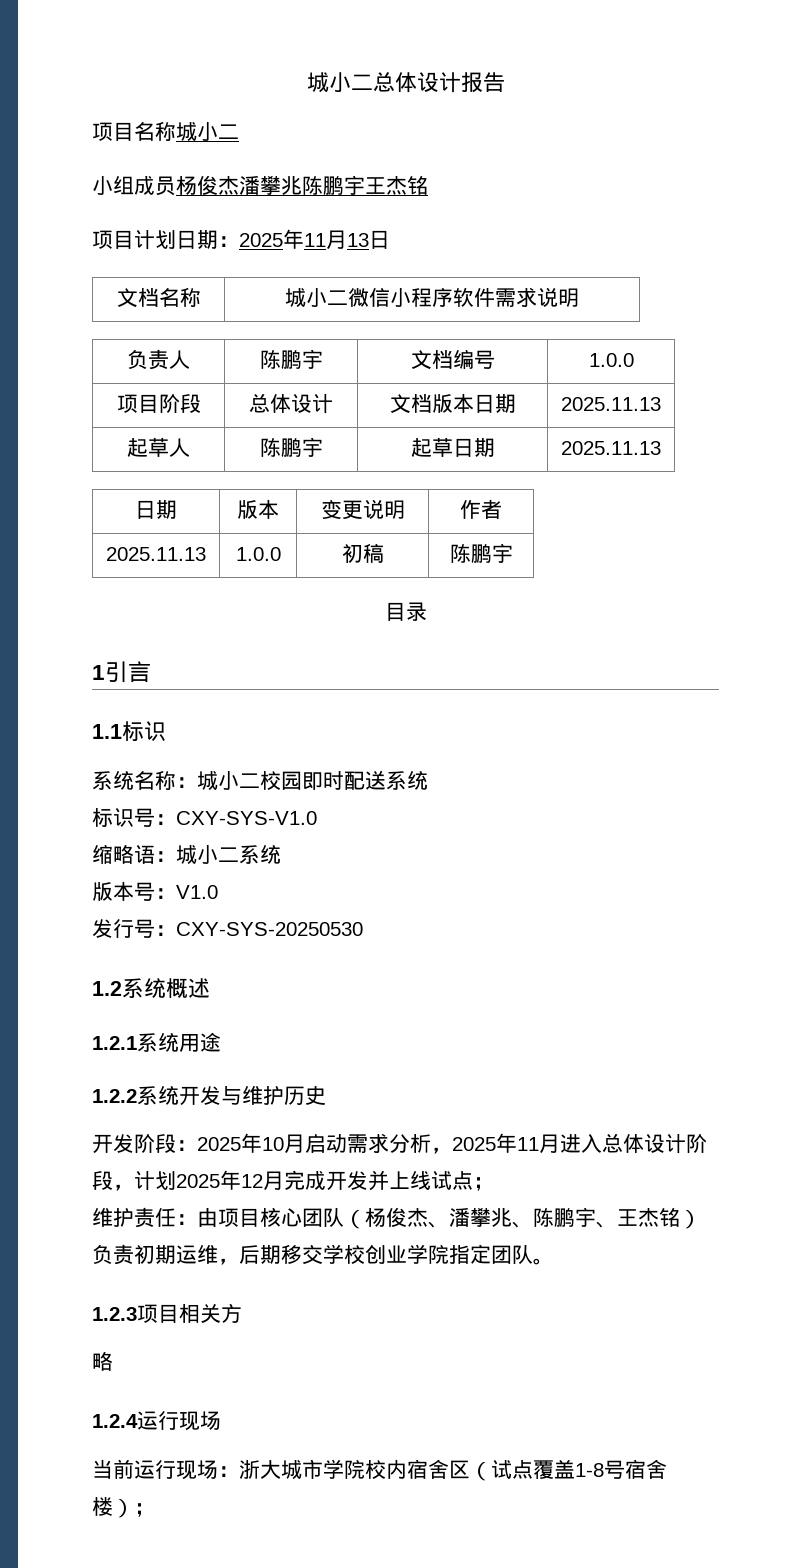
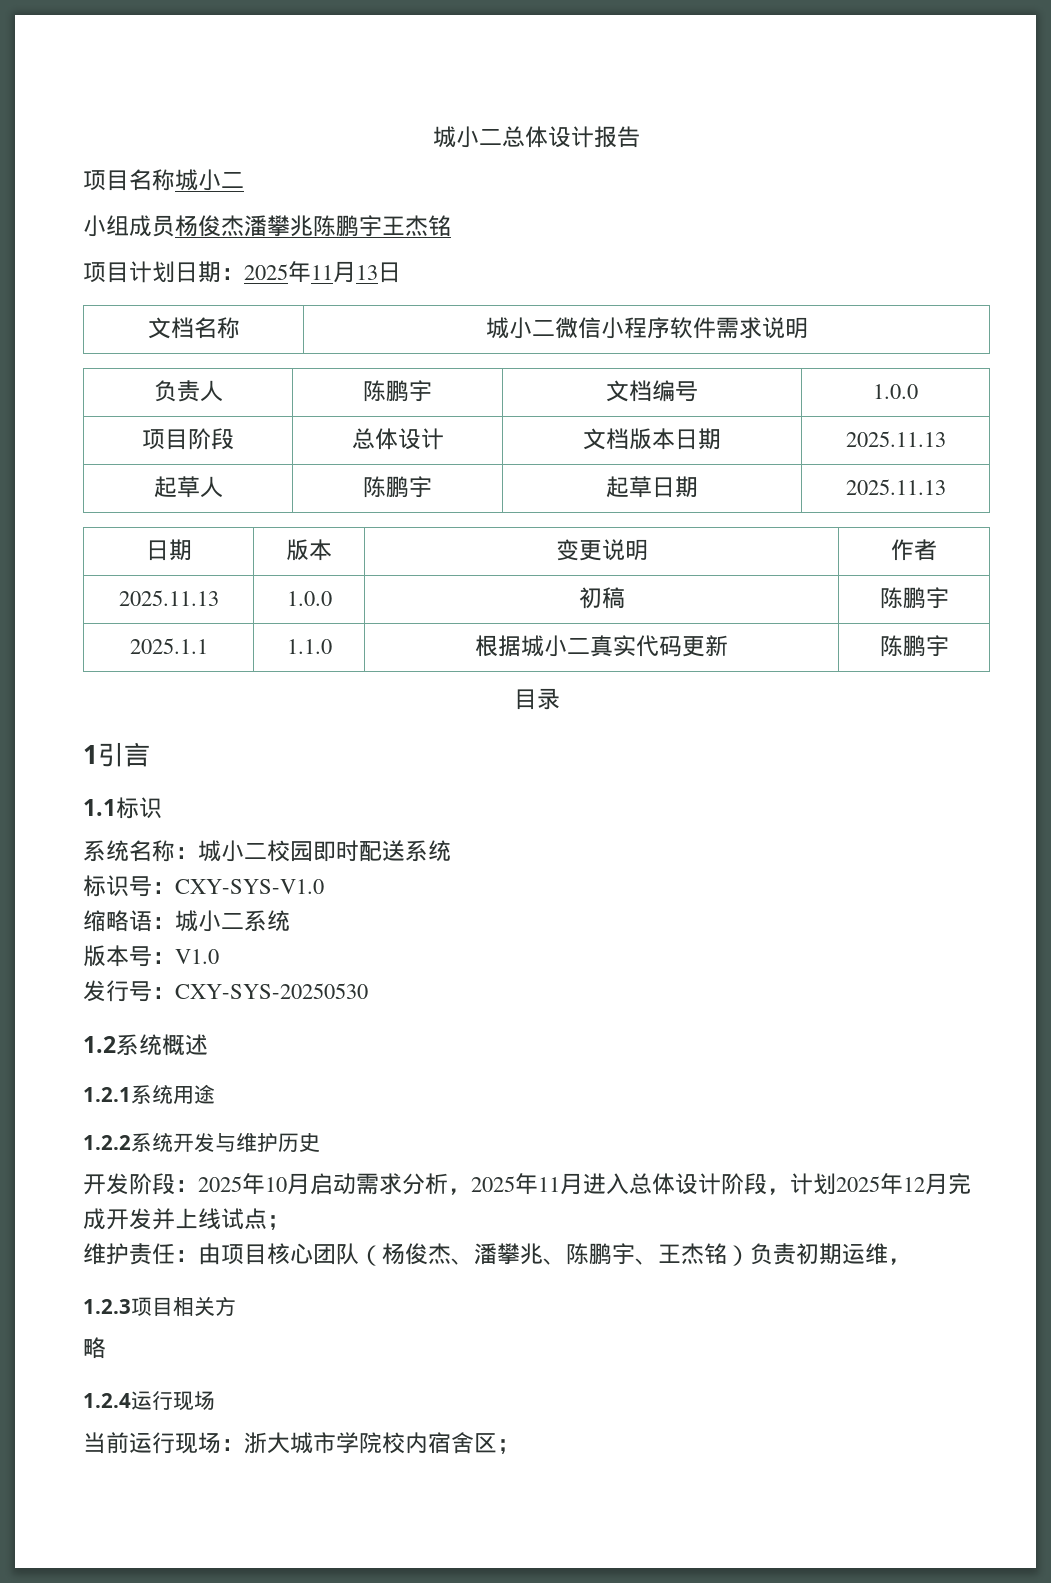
+ 2025.1.1 | 1.1.0 | 根据城小二真实代码更新 | 陈鹏宇
- 维护责任：由项目核心团队（杨俊杰、潘攀兆、陈鹏宇、王杰铭）负责初期运维，后期移交学校创业学院指定团队。
+ 维护责任：由项目核心团队（杨俊杰、潘攀兆、陈鹏宇、王杰铭）负责初期运维，
- 当前运行现场：浙大城市学院校内宿舍区（试点覆盖1-8号宿舍楼）；
+ 当前运行现场：浙大城市学院校内宿舍区；

